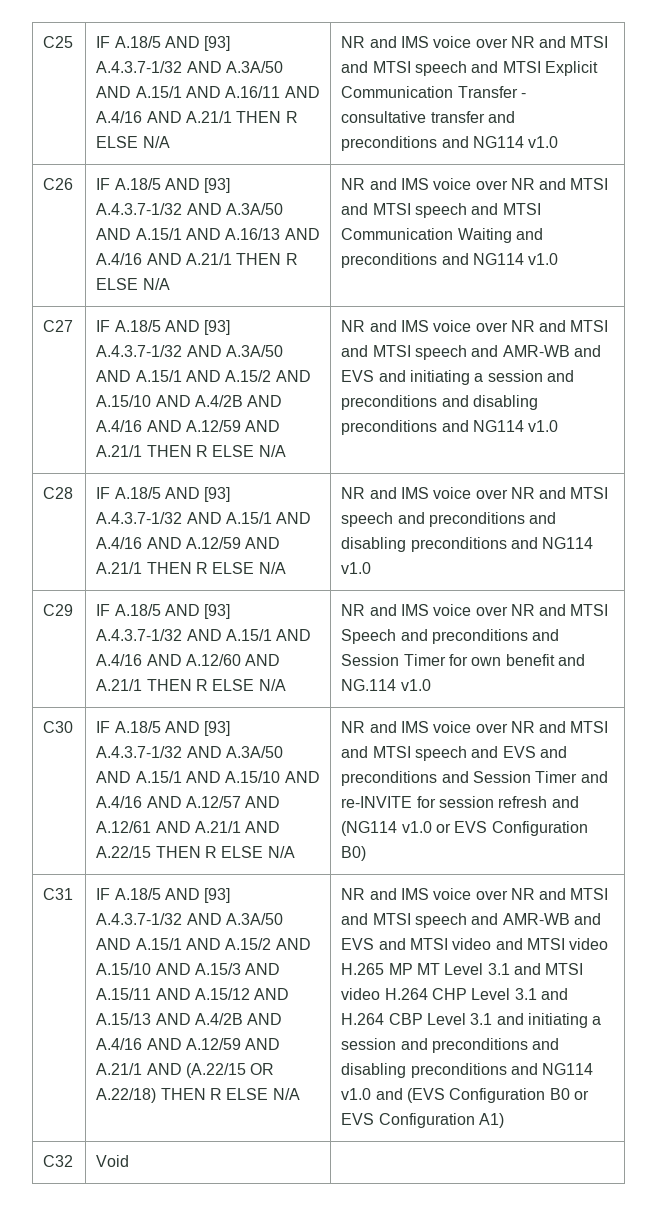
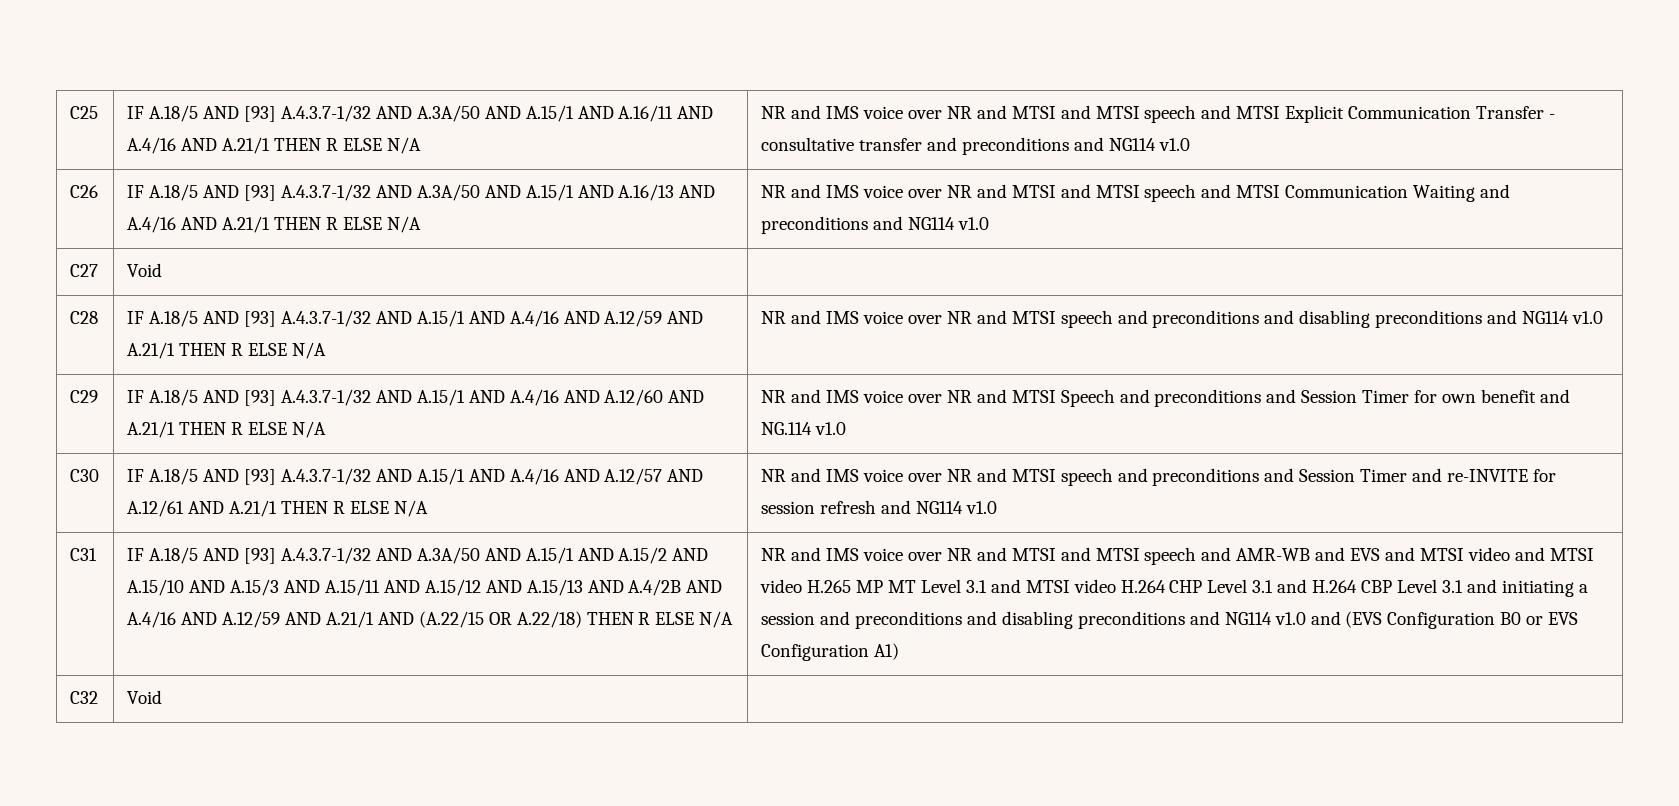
- C27 | IF A.18/5 AND [93] A.4.3.7-1/32 AND A.3A/50 AND A.15/1 AND A.15/2 AND A.15/10 AND A.4/2B AND A.4/16 AND A.12/59 AND A.21/1 THEN R ELSE N/A | NR and IMS voice over NR and MTSI and MTSI speech and AMR-WB and EVS and initiating a session and preconditions and disabling preconditions and NG114 v1.0
+ C27 | Void
- IF A.18/5 AND [93] A.4.3.7-1/32 AND A.3A/50 AND A.15/1 AND A.15/10 AND A.4/16 AND A.12/57 AND A.12/61 AND A.21/1 AND A.22/15 THEN R ELSE N/A
+ IF A.18/5 AND [93] A.4.3.7-1/32 AND A.15/1 AND A.4/16 AND A.12/57 AND A.12/61 AND A.21/1 THEN R ELSE N/A
- NR and IMS voice over NR and MTSI and MTSI speech and EVS and preconditions and Session Timer and re-INVITE for session refresh and (NG114 v1.0 or EVS Configuration B0)
+ NR and IMS voice over NR and MTSI speech and preconditions and Session Timer and re-INVITE for session refresh and NG114 v1.0

